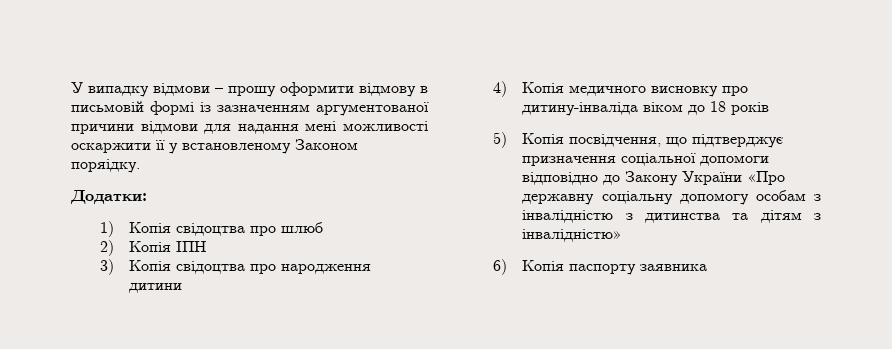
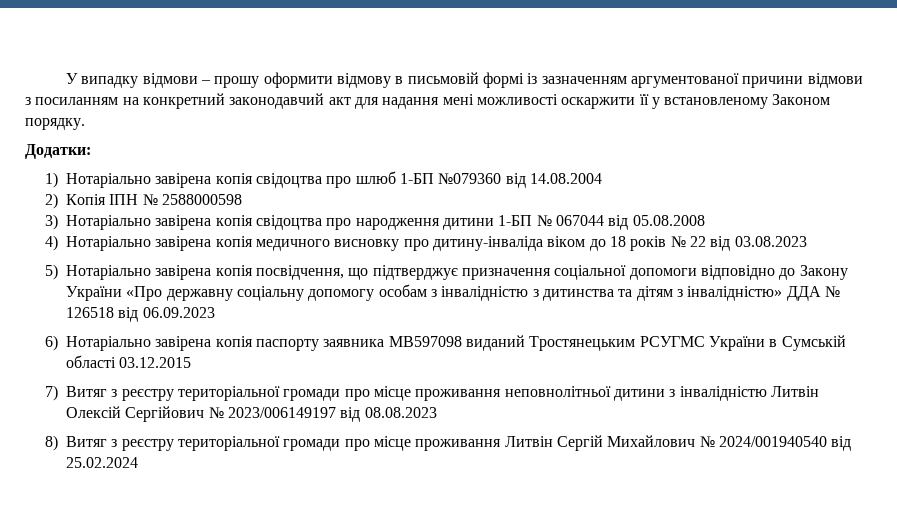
- У випадку відмови – прошу оформити відмову в письмовій формі із зазначенням аргументованої причини відмови для надання мені можливості оскаржити її у встановленому Законом поряідку.
+ У випадку відмови – прошу оформити відмову в письмовій формі із зазначенням аргументованої причини відмови з посиланням на конкретний законодавчий акт для надання мені можливості оскаржити її у встановленому Законом порядку.
- 1) Копія свідоцтва про шлюб
+ 1) Нотаріально завірена копія свідоцтва про шлюб 1-БП №079360 від 14.08.2004
- 2) Копія ІПН
+ 2) Копія ІПН № 2588000598
- 3) Копія свідоцтва про народження дитини
- 4) Копія медичного висновку про дитину-інваліда віком до 18 років
- 5) Копія посвідчення, що підтверджує призначення соціальної допомоги відповідно до Закону України «Про державну соціальну допомогу особам з інвалідністю з дитинства та дітям з інвалідністю»
- 6) Копія паспорту заявника
+ 3) Нотаріально завірена копія свідоцтва про народження дитини 1-БП № 067044 від 05.08.2008
+ 4) Нотаріально завірена копія медичного висновку про дитину-інваліда віком до 18 років № 22 від 03.08.2023
+ 5) Нотаріально завірена копія посвідчення, що підтверджує призначення соціальної допомоги відповідно до Закону України «Про державну соціальну допомогу особам з інвалідністю з дитинства та дітям з інвалідністю» ДДА № 126518 від 06.09.2023
+ 6) Нотаріально завірена копія паспорту заявника МВ597098 виданий Тростянецьким РСУГМС України в Сумській області 03.12.2015
+ 7) Витяг з реєстру територіальної громади про місце проживання неповнолітньої дитини з інвалідністю Литвін Олексій Сергійович № 2023/006149197 від 08.08.2023
+ 8) Витяг з реєстру територіальної громади про місце проживання Литвін Сергій Михайлович № 2024/001940540 від 25.02.2024

